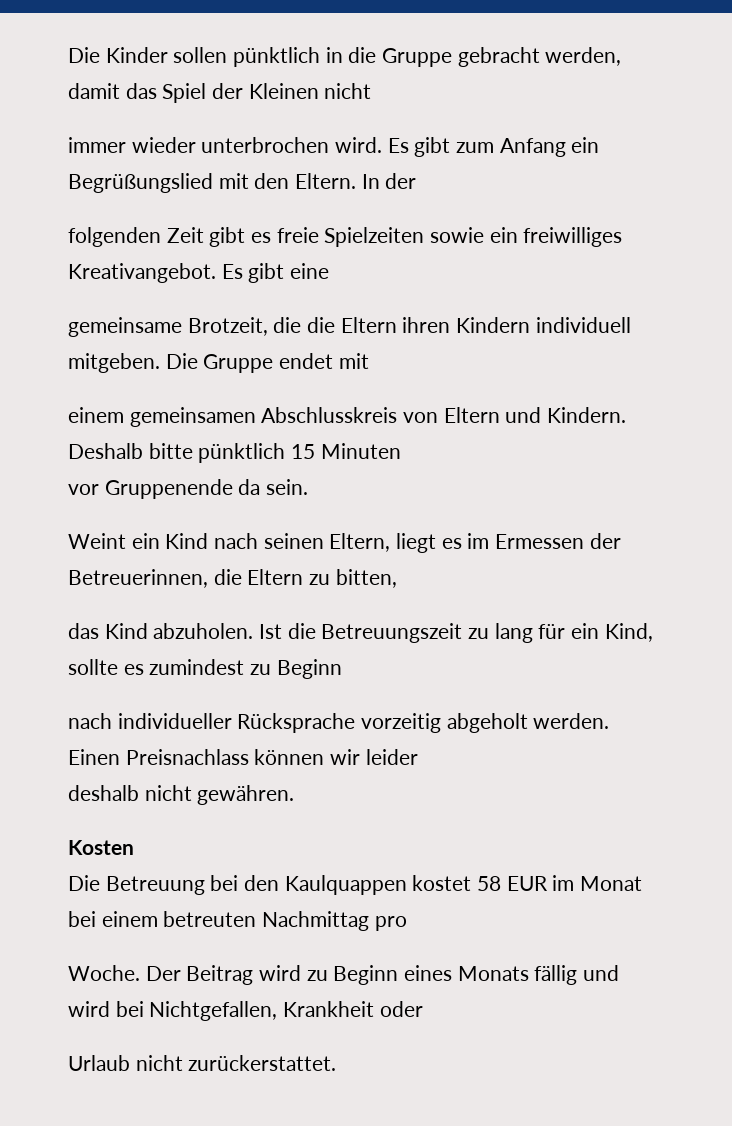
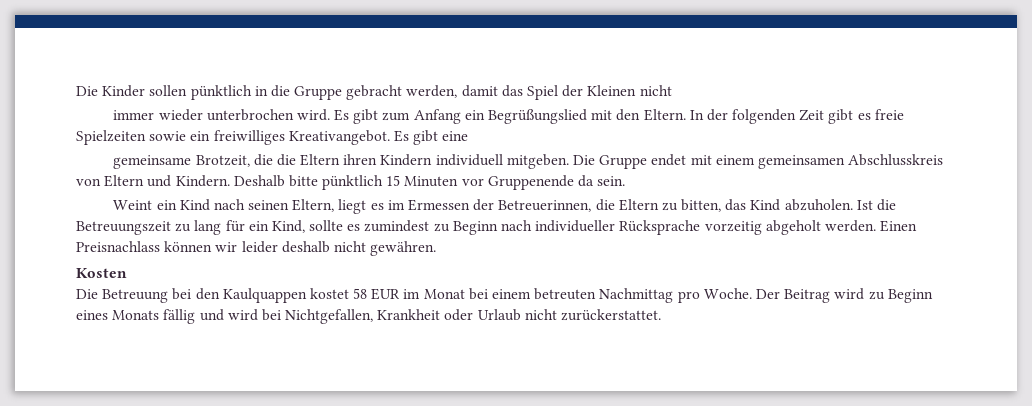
- In der
- folgenden Zeit gibt es freie Spielzeiten sowie ein freiwilliges Kreativangebot.
+ In der folgenden Zeit gibt es freie Spielzeiten sowie ein freiwilliges Kreativangebot.
- Die Gruppe endet mit
- einem gemeinsamen Abschlusskreis von Eltern und Kindern.
+ Die Gruppe endet mit einem gemeinsamen Abschlusskreis von Eltern und Kindern.
- Deshalb bitte pünktlich 15 Minuten
- vor Gruppenende da sein.
+ Deshalb bitte pünktlich 15 Minuten vor Gruppenende da sein.
- Weint ein Kind nach seinen Eltern, liegt es im Ermessen der Betreuerinnen, die Eltern zu bitten,
- das Kind abzuholen.
+ Weint ein Kind nach seinen Eltern, liegt es im Ermessen der Betreuerinnen, die Eltern zu bitten, das Kind abzuholen.
- Ist die Betreuungszeit zu lang für ein Kind, sollte es zumindest zu Beginn
- nach individueller Rücksprache vorzeitig abgeholt werden.
+ Ist die Betreuungszeit zu lang für ein Kind, sollte es zumindest zu Beginn nach individueller Rücksprache vorzeitig abgeholt werden.
- Einen Preisnachlass können wir leider
- deshalb nicht gewähren.
+ Einen Preisnachlass können wir leider deshalb nicht gewähren.
- Die Betreuung bei den Kaulquappen kostet 58 EUR im Monat bei einem betreuten Nachmittag pro
- Woche.
+ Die Betreuung bei den Kaulquappen kostet 58 EUR im Monat bei einem betreuten Nachmittag pro Woche.
- Der Beitrag wird zu Beginn eines Monats fällig und wird bei Nichtgefallen, Krankheit oder
- Urlaub nicht zurückerstattet.
+ Der Beitrag wird zu Beginn eines Monats fällig und wird bei Nichtgefallen, Krankheit oder Urlaub nicht zurückerstattet.

